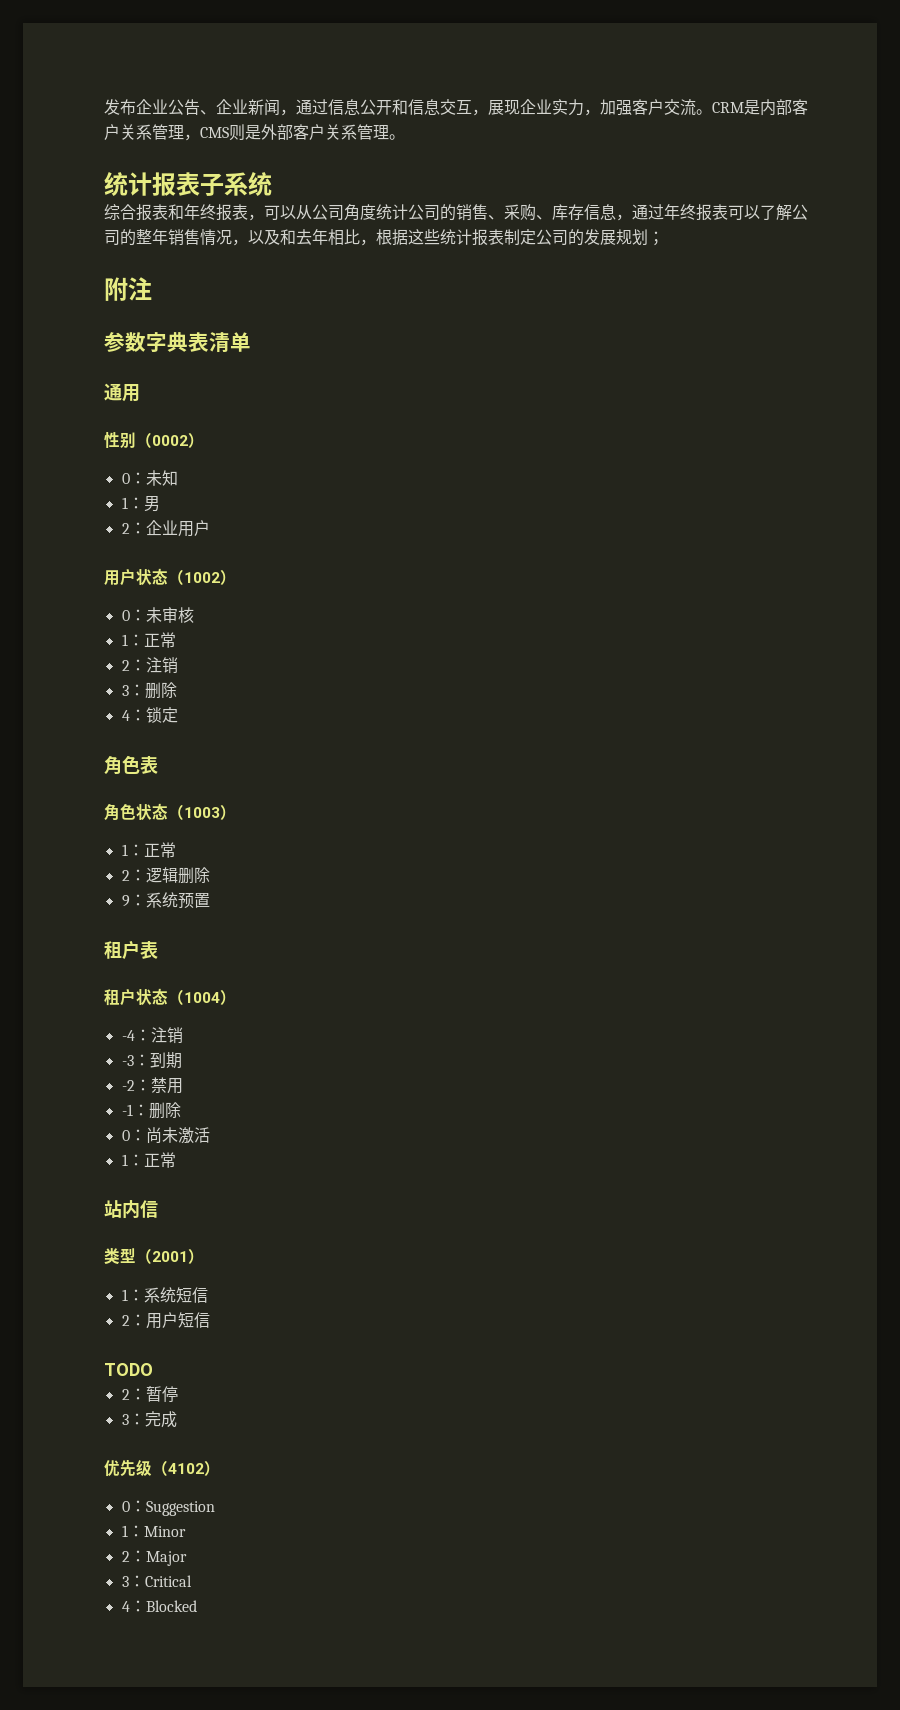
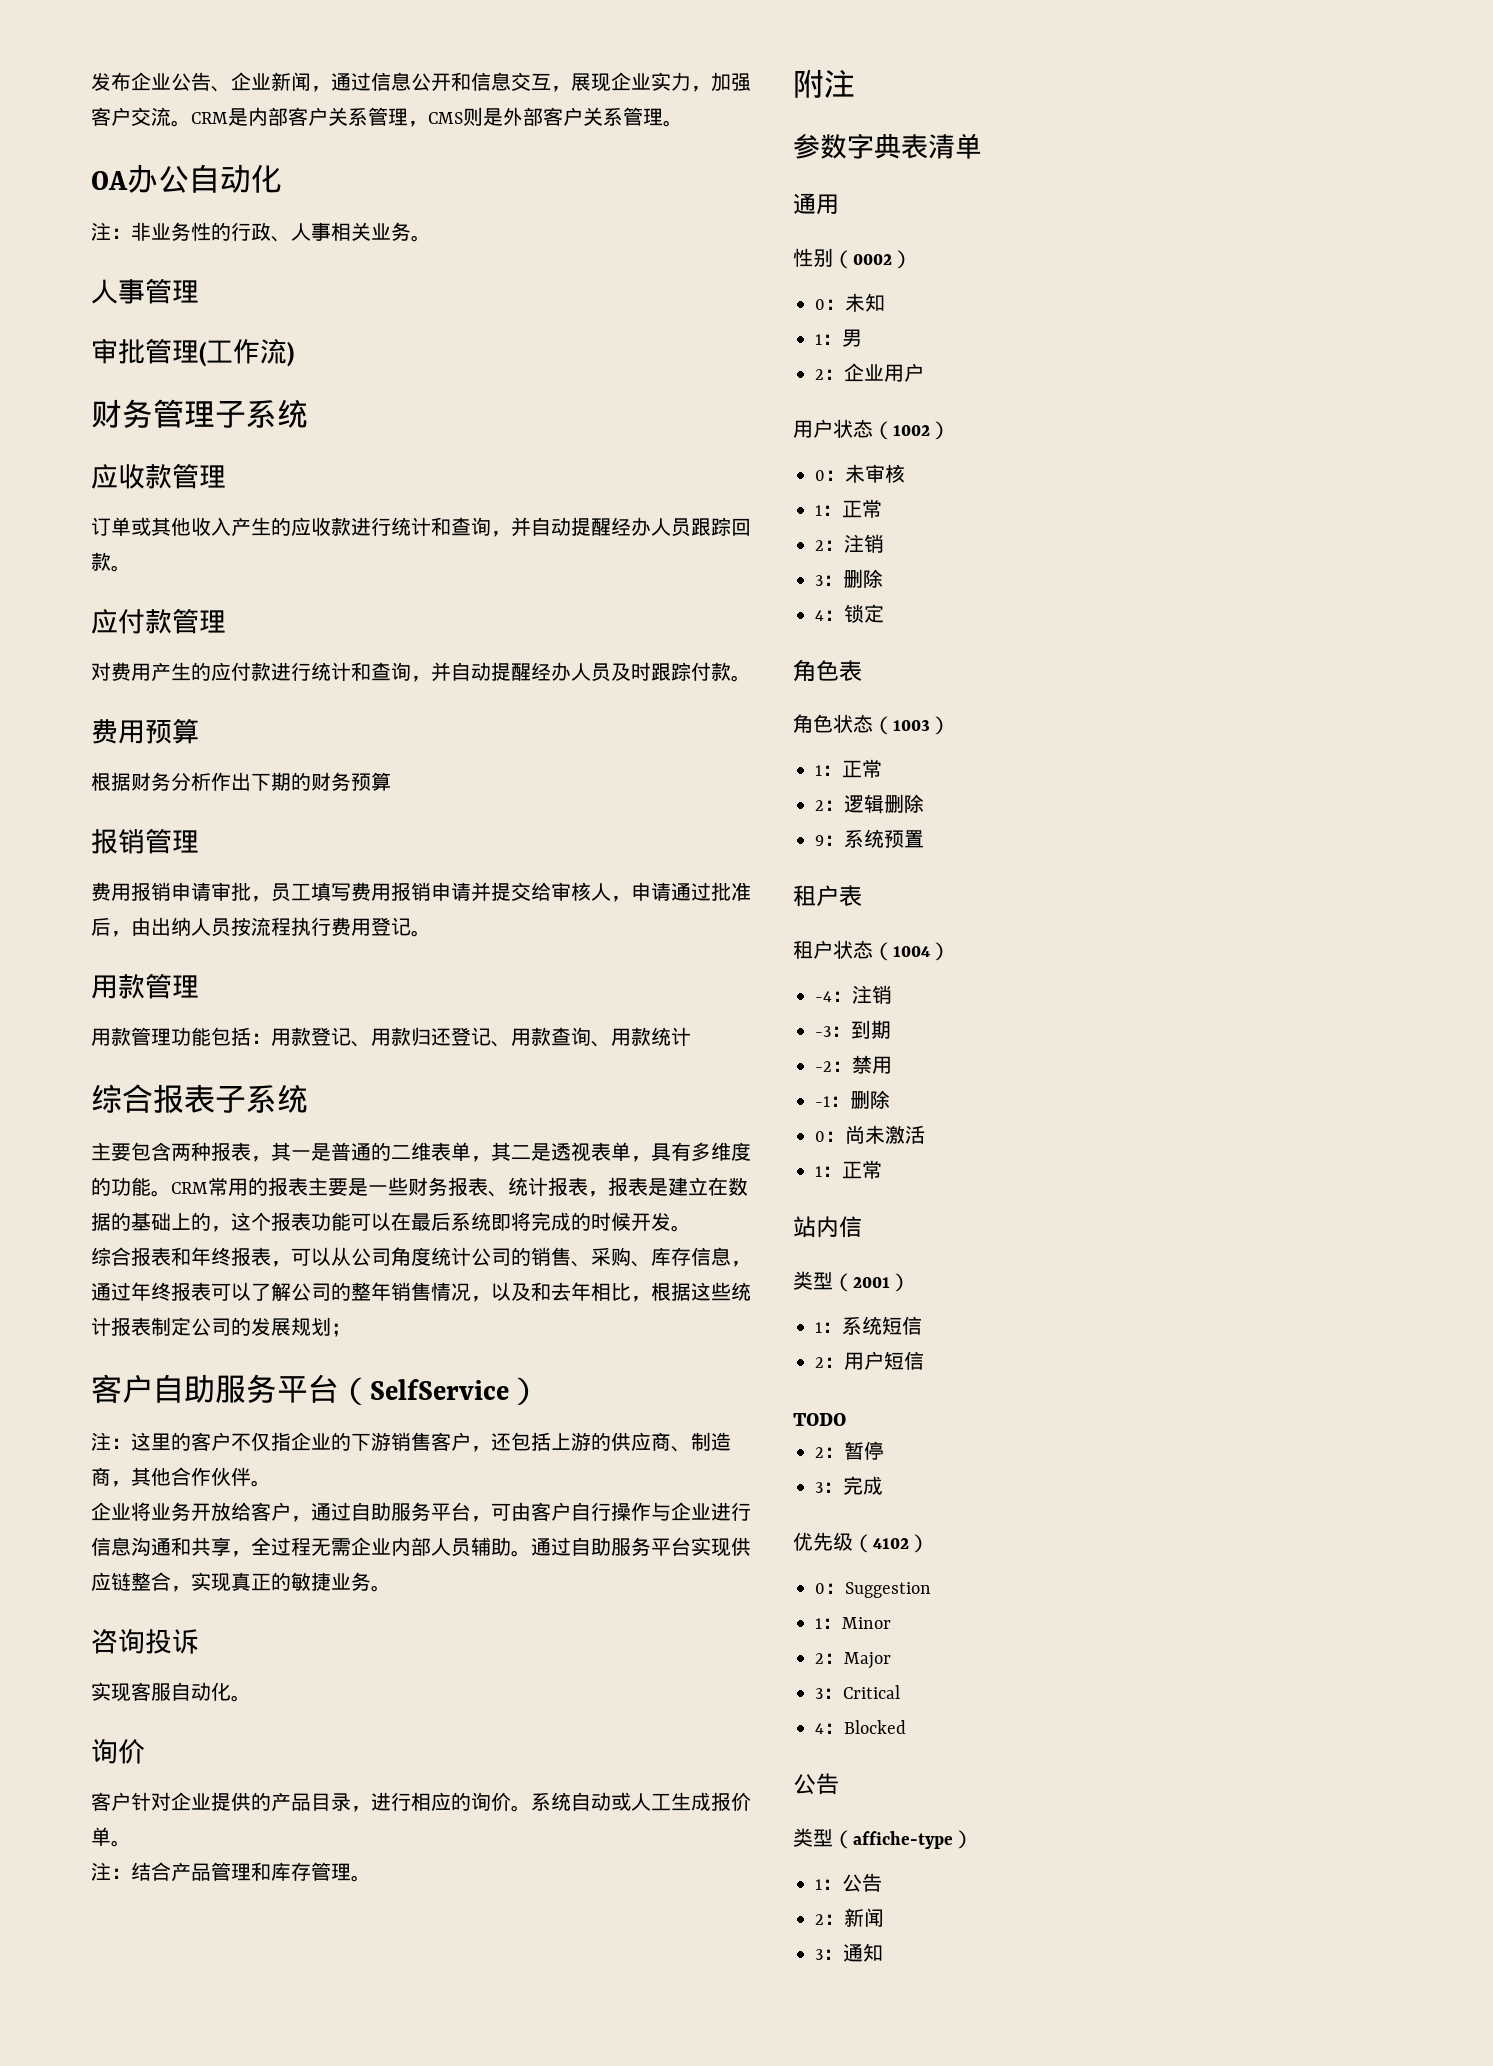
- 统计报表子系统
+ OA办公自动化
+ 注：非业务性的行政、人事相关业务。
+ 人事管理
+ 审批管理(工作流)
+ 财务管理子系统
+ 应收款管理
+ 订单或其他收入产生的应收款进行统计和查询，并自动提醒经办人员跟踪回款。
+ 应付款管理
+ 对费用产生的应付款进行统计和查询，并自动提醒经办人员及时跟踪付款。
+ 费用预算
+ 根据财务分析作出下期的财务预算
+ 报销管理
+ 费用报销申请审批，员工填写费用报销申请并提交给审核人，申请通过批准后，由出纳人员按流程执行费用登记。
+ 用款管理
+ 用款管理功能包括：用款登记、用款归还登记、用款查询、用款统计
+ 综合报表子系统
+ 主要包含两种报表，其一是普通的二维表单，其二是透视表单，具有多维度的功能。CRM常用的报表主要是一些财务报表、统计报表，报表是建立在数据的基础上的，这个报表功能可以在最后系统即将完成的时候开发。
+ 客户自助服务平台（SelfService）
+ 注：这里的客户不仅指企业的下游销售客户，还包括上游的供应商、制造商，其他合作伙伴。
+ 企业将业务开放给客户，通过自助服务平台，可由客户自行操作与企业进行信息沟通和共享，全过程无需企业内部人员辅助。通过自助服务平台实现供应链整合，实现真正的敏捷业务。
+ 咨询投诉
+ 实现客服自动化。
+ 询价
+ 客户针对企业提供的产品目录，进行相应的询价。系统自动或人工生成报价单。
+ 注：结合产品管理和库存管理。
  4：Blocked
+ 公告
+ 类型（affiche-type）
+ 1：公告
+ 2：新闻
+ 3：通知

